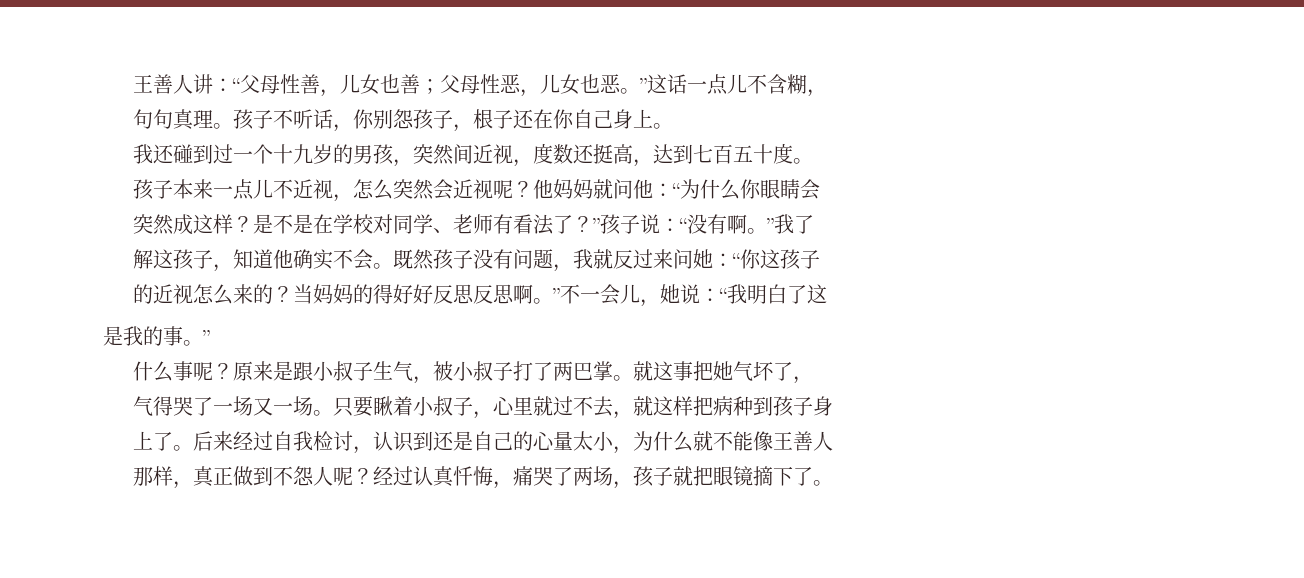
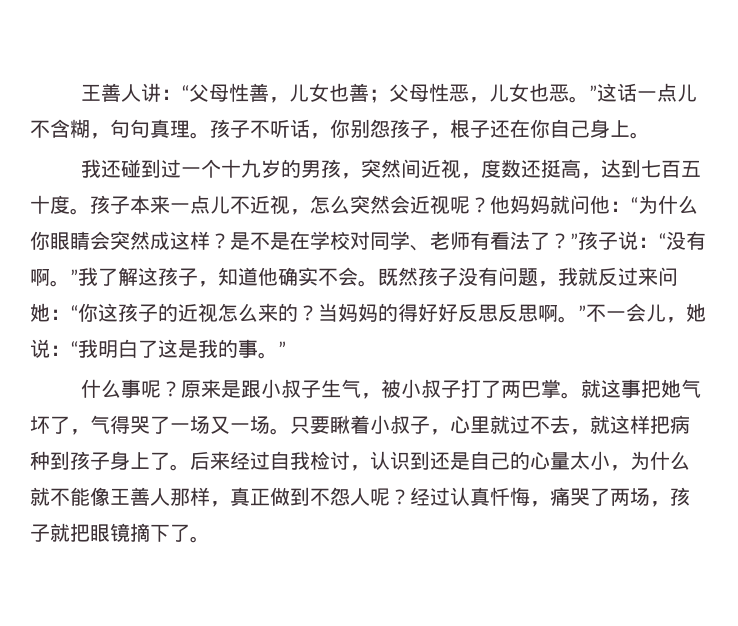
- 王善人讲：“父母性善，儿女也善；父母性恶，儿女也恶。”这话一点儿不含糊，
- 句句真理。
+ 王善人讲：“父母性善，儿女也善；父母性恶，儿女也恶。”这话一点儿不含糊，句句真理。
- 我还碰到过一个十九岁的男孩，突然间近视，度数还挺高，达到七百五十度。
- 孩子本来一点儿不近视，怎么突然会近视呢？
+ 我还碰到过一个十九岁的男孩，突然间近视，度数还挺高，达到七百五十度。孩子本来一点儿不近视，怎么突然会近视呢？
- 他妈妈就问他：“为什么你眼睛会
- 突然成这样？
+ 他妈妈就问他：“为什么你眼睛会突然成这样？
- 是不是在学校对同学、老师有看法了？”孩子说：“没有啊。”我了
- 解这孩子，知道他确实不会。
+ 是不是在学校对同学、老师有看法了？”孩子说：“没有啊。”我了解这孩子，知道他确实不会。
- 既然孩子没有问题，我就反过来问她：“你这孩子
- 的近视怎么来的？
+ 既然孩子没有问题，我就反过来问她：“你这孩子的近视怎么来的？
- 当妈妈的得好好反思反思啊。”不一会儿，她说：“我明白了这
- 是我的事。”
+ 当妈妈的得好好反思反思啊。”不一会儿，她说：“我明白了这是我的事。”
- 就这事把她气坏了，
- 气得哭了一场又一场。
+ 就这事把她气坏了，气得哭了一场又一场。
- 只要瞅着小叔子，心里就过不去，就这样把病种到孩子身
- 上了。
+ 只要瞅着小叔子，心里就过不去，就这样把病种到孩子身上了。
- 后来经过自我检讨，认识到还是自己的心量太小，为什么就不能像王善人
- 那样，真正做到不怨人呢？
+ 后来经过自我检讨，认识到还是自己的心量太小，为什么就不能像王善人那样，真正做到不怨人呢？

